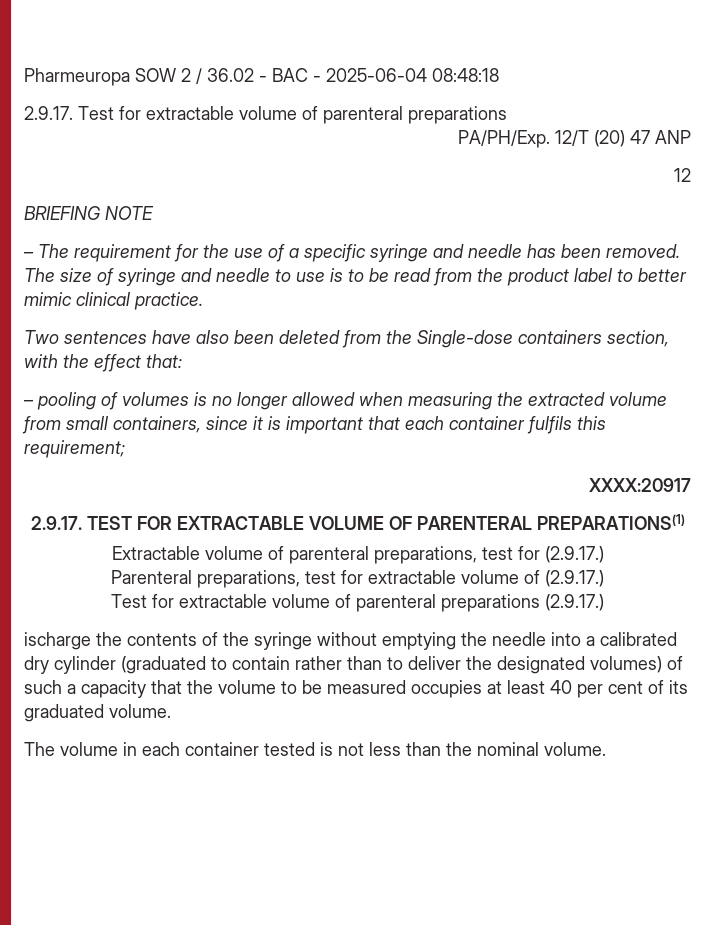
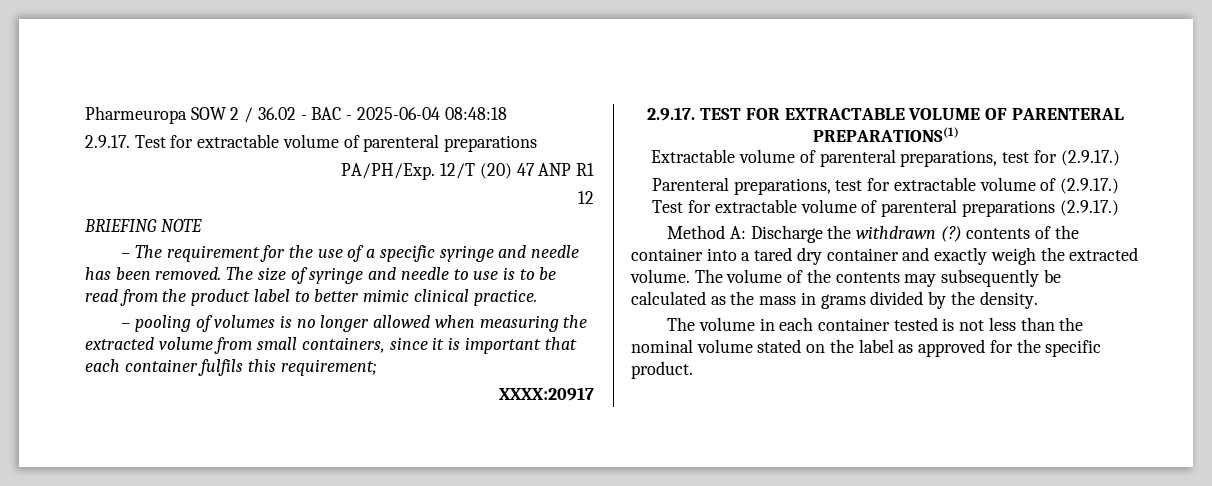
- 12/T (20) 47 ANP
+ 12/T (20) 47 ANP R1
- Two sentences have also been deleted from the Single-dose containers section, with the effect that:
- ischarge the contents of the syringe without emptying the needle into a calibrated dry cylinder (graduated to contain rather than to deliver the designated volumes) of such a capacity that the volume to be measured occupies at least 40 per cent of its graduated volume.
+ Method A: Discharge the withdrawn (?) contents of the container into a tared dry container and exactly weigh the extracted volume. The volume of the contents may subsequently be calculated as the mass in grams divided by the density.
- The volume in each container tested is not less than the nominal volume.
+ The volume in each container tested is not less than the nominal volume stated on the label as approved for the specific product.

